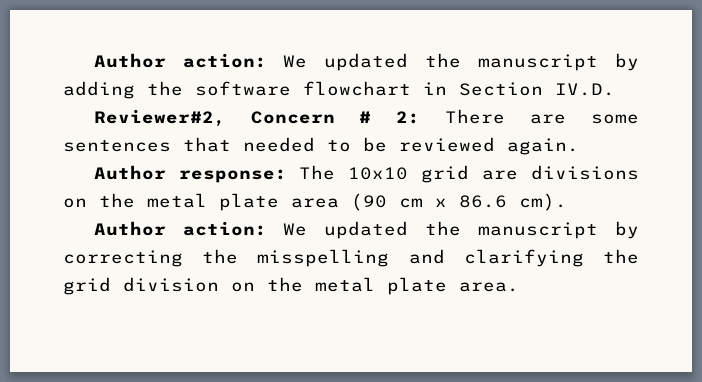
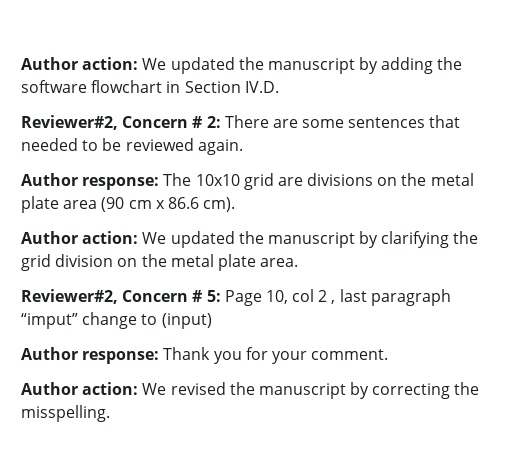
- Author action: We updated the manuscript by correcting the misspelling and clarifying the grid division on the metal plate area.
+ Author action: We updated the manuscript by clarifying the grid division on the metal plate area.
+ Reviewer#2, Concern # 5: Page 10, col 2 , last paragraph “imput” change to (input)
+ Author response: Thank you for your comment.
+ Author action: We revised the manuscript by correcting the misspelling.

